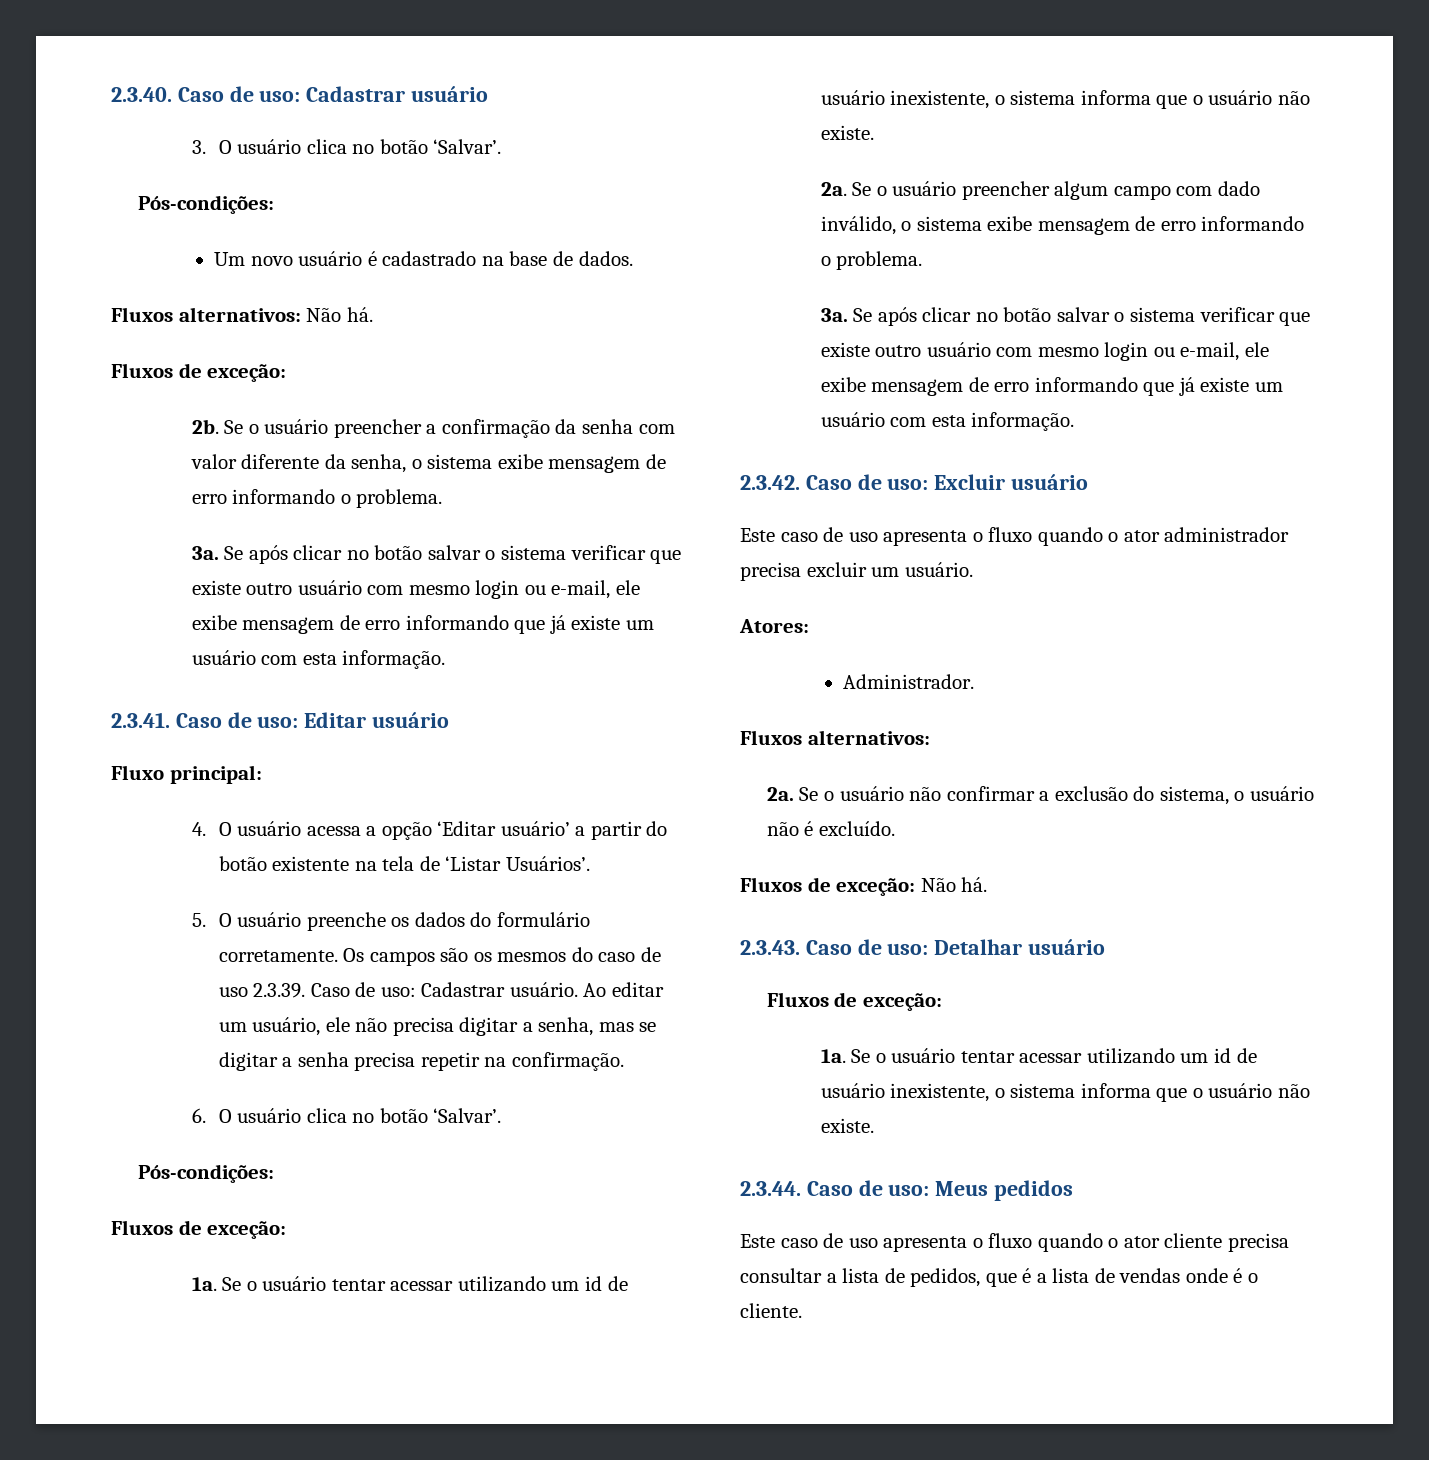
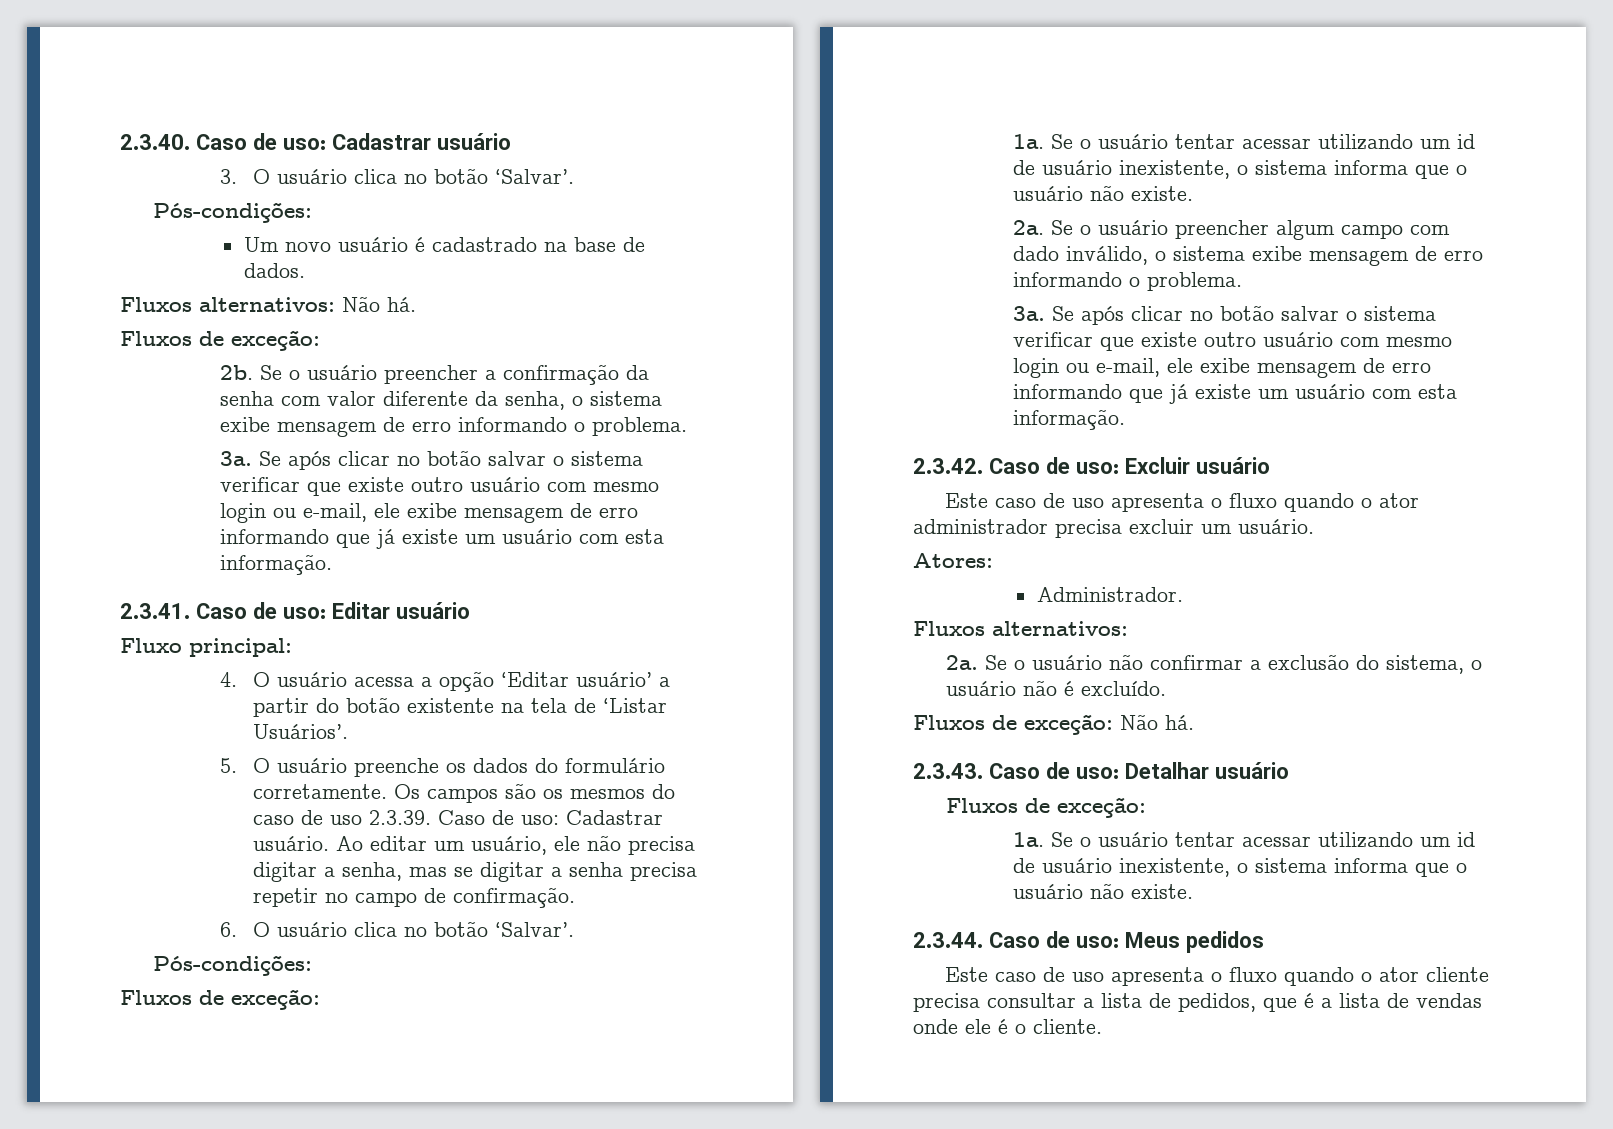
- Ao editar um usuário, ele não precisa digitar a senha, mas se digitar a senha precisa repetir na confirmação.
+ Ao editar um usuário, ele não precisa digitar a senha, mas se digitar a senha precisa repetir no campo de confirmação.
- Este caso de uso apresenta o fluxo quando o ator cliente precisa consultar a lista de pedidos, que é a lista de vendas onde é o cliente.
+ Este caso de uso apresenta o fluxo quando o ator cliente precisa consultar a lista de pedidos, que é a lista de vendas onde ele é o cliente.

